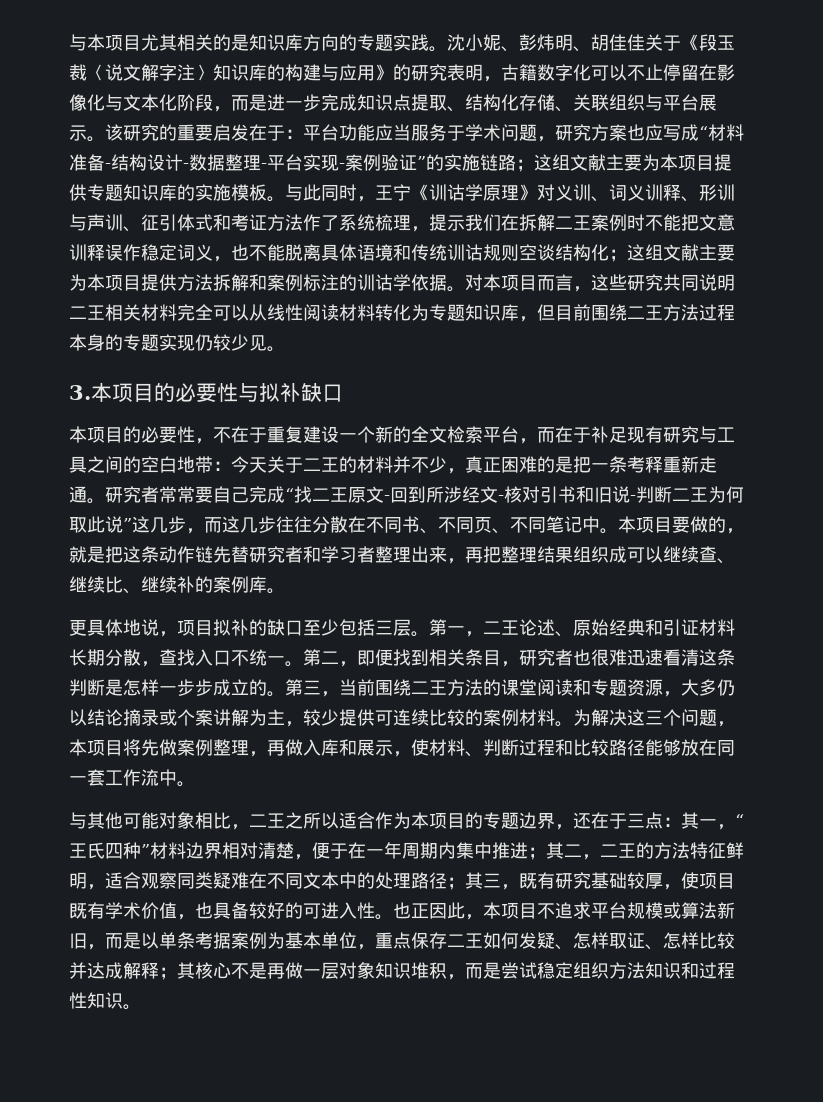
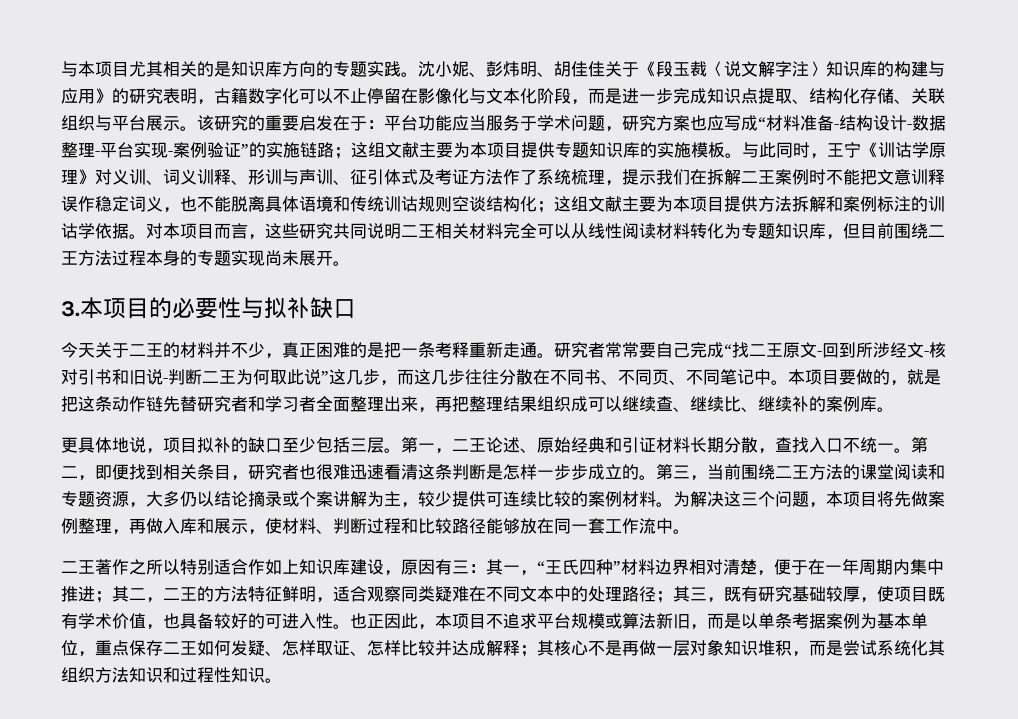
- 与此同时，王宁《训诂学原理》对义训、词义训释、形训与声训、征引体式和考证方法作了系统梳理，提示我们在拆解二王案例时不能把文意训释误作稳定词义，也不能脱离具体语境和传统训诂规则空谈结构化；这组文献主要为本项目提供方法拆解和案例标注的训诂学依据。
+ 与此同时，王宁《训诂学原理》对义训、词义训释、形训与声训、征引体式及考证方法作了系统梳理，提示我们在拆解二王案例时不能把文意训释误作稳定词义，也不能脱离具体语境和传统训诂规则空谈结构化；这组文献主要为本项目提供方法拆解和案例标注的训诂学依据。
- 对本项目而言，这些研究共同说明二王相关材料完全可以从线性阅读材料转化为专题知识库，但目前围绕二王方法过程本身的专题实现仍较少见。
+ 对本项目而言，这些研究共同说明二王相关材料完全可以从线性阅读材料转化为专题知识库，但目前围绕二王方法过程本身的专题实现尚未展开。
- 本项目的必要性，不在于重复建设一个新的全文检索平台，而在于补足现有研究与工具之间的空白地带：今天关于二王的材料并不少，真正困难的是把一条考释重新走通。
+ 今天关于二王的材料并不少，真正困难的是把一条考释重新走通。
- 本项目要做的，就是把这条动作链先替研究者和学习者整理出来，再把整理结果组织成可以继续查、继续比、继续补的案例库。
+ 本项目要做的，就是把这条动作链先替研究者和学习者全面整理出来，再把整理结果组织成可以继续查、继续比、继续补的案例库。
- 与其他可能对象相比，二王之所以适合作为本项目的专题边界，还在于三点：其一，“王氏四种”材料边界相对清楚，便于在一年周期内集中推进；其二，二王的方法特征鲜明，适合观察同类疑难在不同文本中的处理路径；其三，既有研究基础较厚，使项目既有学术价值，也具备较好的可进入性。
+ 二王著作之所以特别适合作如上知识库建设，原因有三：其一，“王氏四种”材料边界相对清楚，便于在一年周期内集中推进；其二，二王的方法特征鲜明，适合观察同类疑难在不同文本中的处理路径；其三，既有研究基础较厚，使项目既有学术价值，也具备较好的可进入性。
- 也正因此，本项目不追求平台规模或算法新旧，而是以单条考据案例为基本单位，重点保存二王如何发疑、怎样取证、怎样比较并达成解释；其核心不是再做一层对象知识堆积，而是尝试稳定组织方法知识和过程性知识。
+ 也正因此，本项目不追求平台规模或算法新旧，而是以单条考据案例为基本单位，重点保存二王如何发疑、怎样取证、怎样比较并达成解释；其核心不是再做一层对象知识堆积，而是尝试系统化其组织方法知识和过程性知识。

